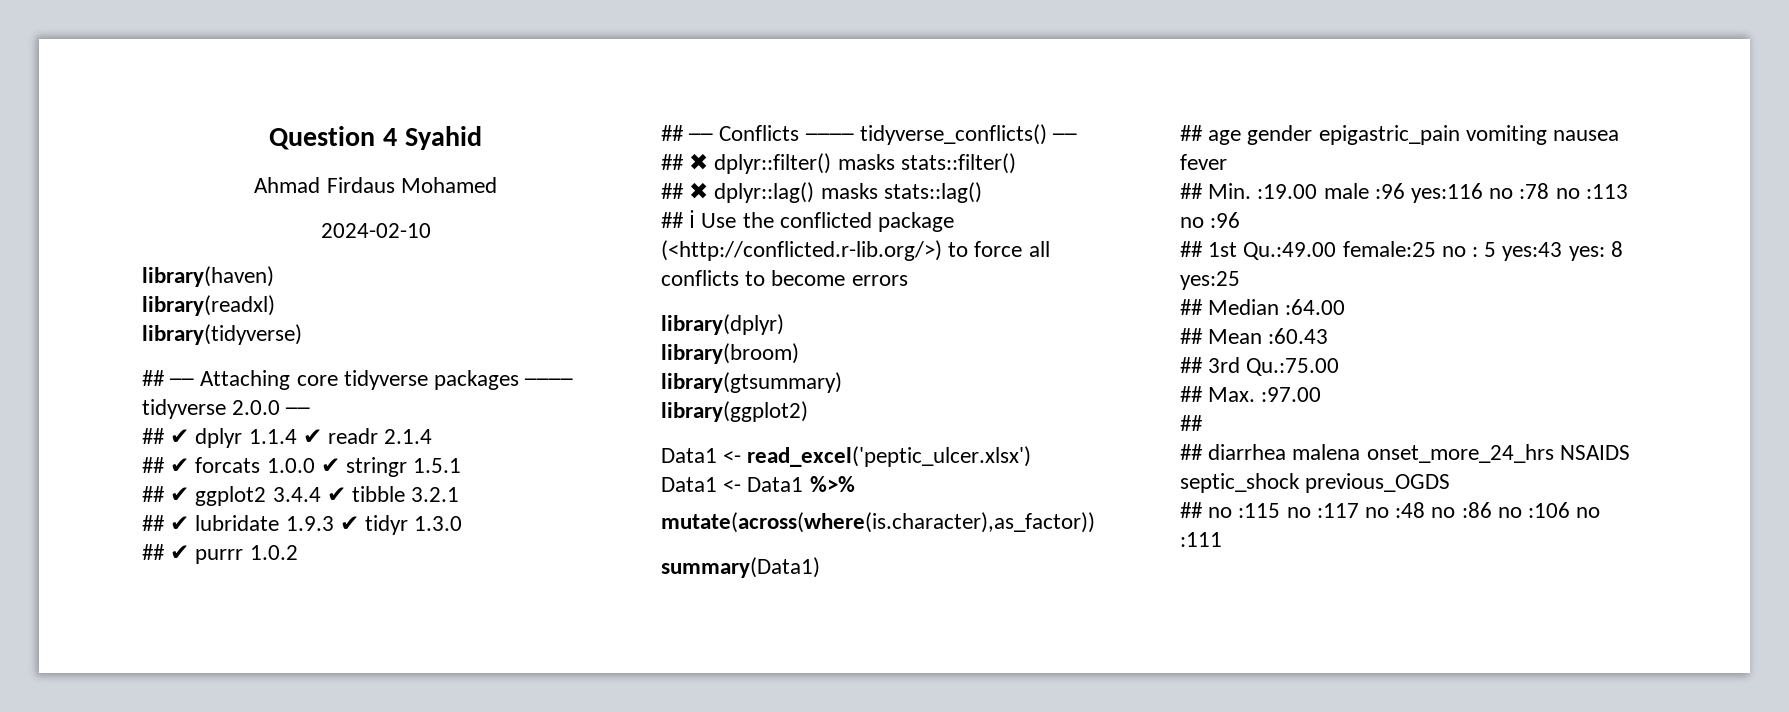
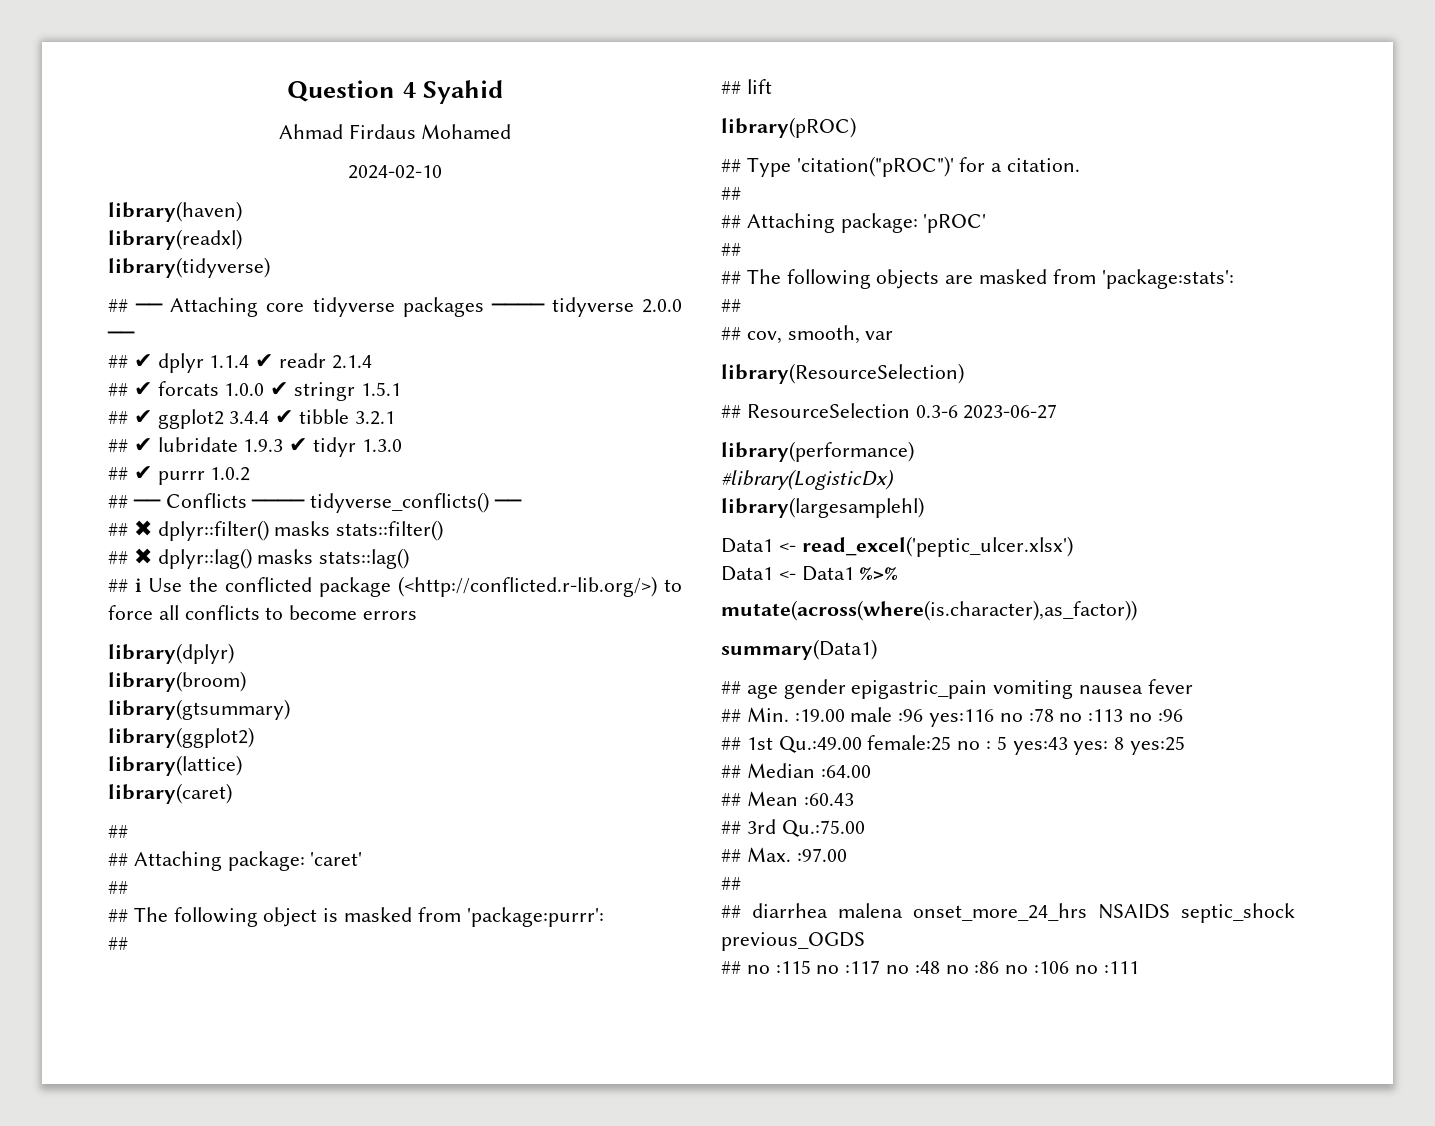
+ library(lattice)
+ library(caret)
+ ##
+ ## Attaching package: 'caret'
+ ##
+ ## The following object is masked from 'package:purrr':
+ ##
+ ## lift
+ library(pROC)
+ ## Type 'citation("pROC")' for a citation.
+ ##
+ ## Attaching package: 'pROC'
+ ##
+ ## The following objects are masked from 'package:stats':
+ ##
+ ## cov, smooth, var
+ library(ResourceSelection)
+ ## ResourceSelection 0.3-6 2023-06-27
+ library(performance)
+ #library(LogisticDx)
+ library(largesamplehl)

